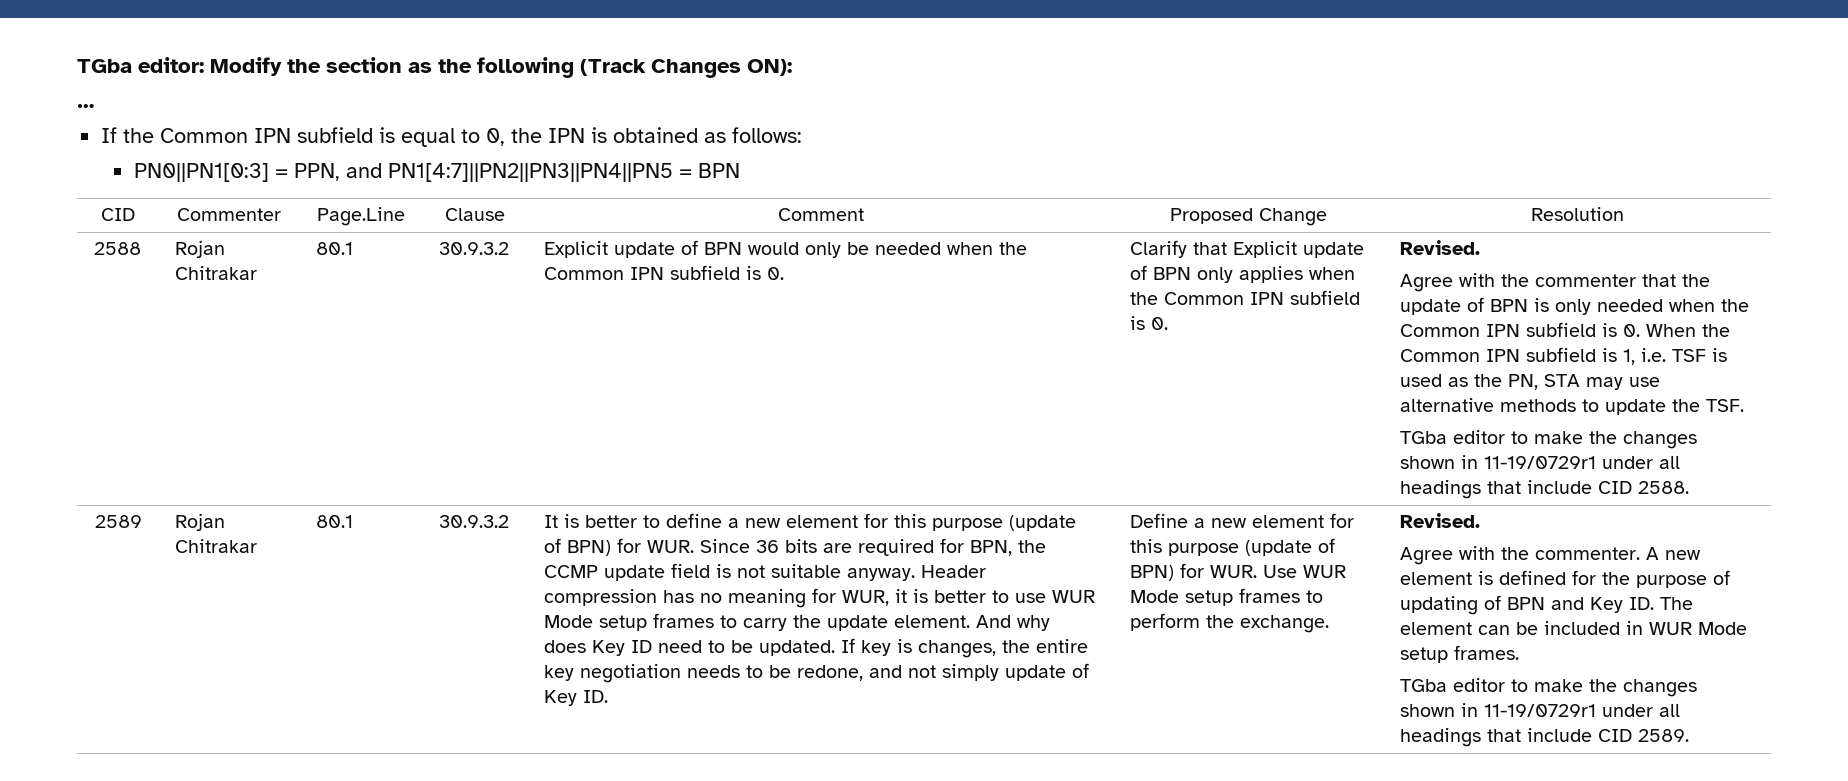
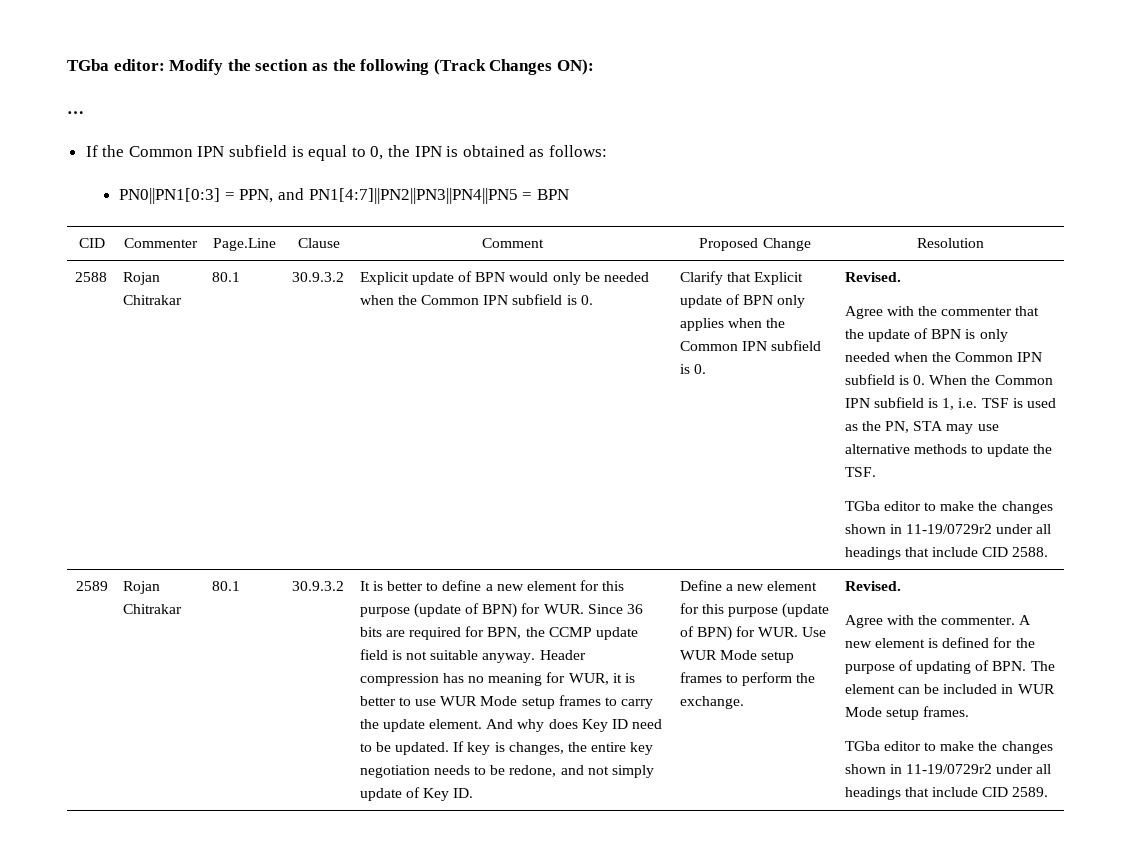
- TGba editor to make the changes shown in 11-19/0729r1 under all headings that include CID 2588.
+ TGba editor to make the changes shown in 11-19/0729r2 under all headings that include CID 2588.
- A new element is defined for the purpose of updating of BPN and Key ID. The element can be included in WUR Mode setup frames.
+ A new element is defined for the purpose of updating of BPN. The element can be included in WUR Mode setup frames.
- TGba editor to make the changes shown in 11-19/0729r1 under all headings that include CID 2589.
+ TGba editor to make the changes shown in 11-19/0729r2 under all headings that include CID 2589.

